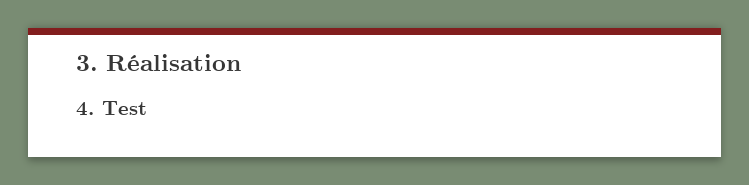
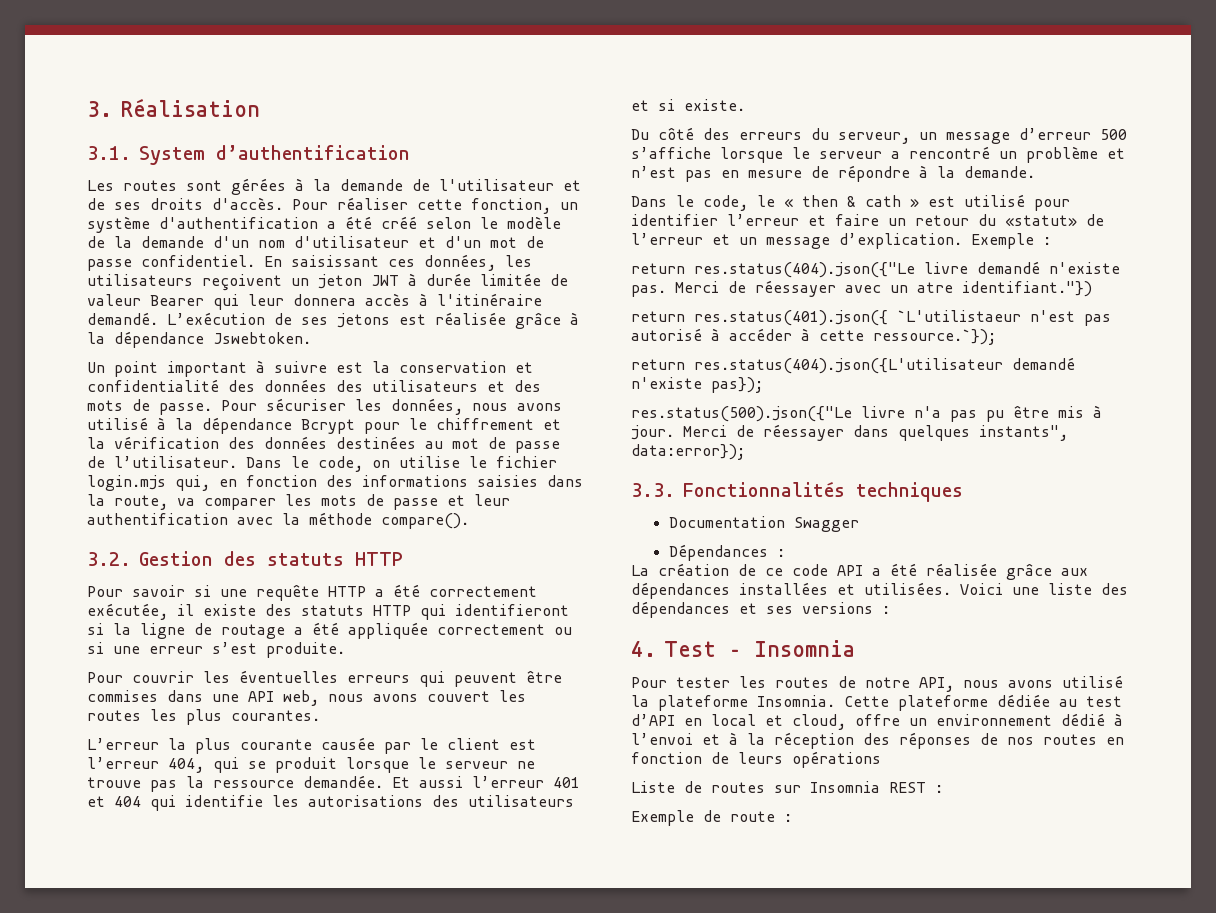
- 4. Test
+ 3.1. System d’authentification
+ Les routes sont gérées à la demande de l'utilisateur et de ses droits d'accès. Pour réaliser cette fonction, un système d'authentification a été créé selon le modèle de la demande d'un nom d'utilisateur et d'un mot de passe confidentiel. En saisissant ces données, les utilisateurs reçoivent un jeton JWT à durée limitée de valeur Bearer qui leur donnera accès à l'itinéraire demandé. L’exécution de ses jetons est réalisée grâce à la dépendance Jswebtoken.
+ Un point important à suivre est la conservation et confidentialité des données des utilisateurs et des mots de passe. Pour sécuriser les données, nous avons utilisé à la dépendance Bcrypt pour le chiffrement et la vérification des données destinées au mot de passe de l’utilisateur. Dans le code, on utilise le fichier login.mjs qui, en fonction des informations saisies dans la route, va comparer les mots de passe et leur authentification avec la méthode compare().
+ 3.2. Gestion des statuts HTTP
+ Pour savoir si une requête HTTP a été correctement exécutée, il existe des statuts HTTP qui identifieront si la ligne de routage a été appliquée correctement ou si une erreur s’est produite.
+ Pour couvrir les éventuelles erreurs qui peuvent être commises dans une API web, nous avons couvert les routes les plus courantes.
+ L’erreur la plus courante causée par le client est l’erreur 404, qui se produit lorsque le serveur ne trouve pas la ressource demandée. Et aussi l’erreur 401 et 404 qui identifie les autorisations des utilisateurs et si existe.
+ Du côté des erreurs du serveur, un message d’erreur 500 s’affiche lorsque le serveur a rencontré un problème et n’est pas en mesure de répondre à la demande.
+ Dans le code, le « then & cath » est utilisé pour identifier l’erreur et faire un retour du «statut» de l’erreur et un message d’explication. Exemple :
+ return res.status(404).json({"Le livre demandé n'existe pas. Merci de réessayer avec un atre identifiant."})
+ return res.status(401).json({ `L'utilistaeur n'est pas autorisé à accéder à cette ressource.`});
+ return res.status(404).json({L'utilisateur demandé n'existe pas});
+ res.status(500).json({"Le livre n'a pas pu être mis à jour. Merci de réessayer dans quelques instants", data:error});
+ 3.3. Fonctionnalités techniques
+ Documentation Swagger
+ Dépendances :
+ La création de ce code API a été réalisée grâce aux dépendances installées et utilisées. Voici une liste des dépendances et ses versions :
+ 4. Test – Insomnia
+ Pour tester les routes de notre API, nous avons utilisé la plateforme Insomnia. Cette plateforme dédiée au test d’API en local et cloud, offre un environnement dédié à l’envoi et à la réception des réponses de nos routes en fonction de leurs opérations
+ Liste de routes sur Insomnia REST :
+ Exemple de route :

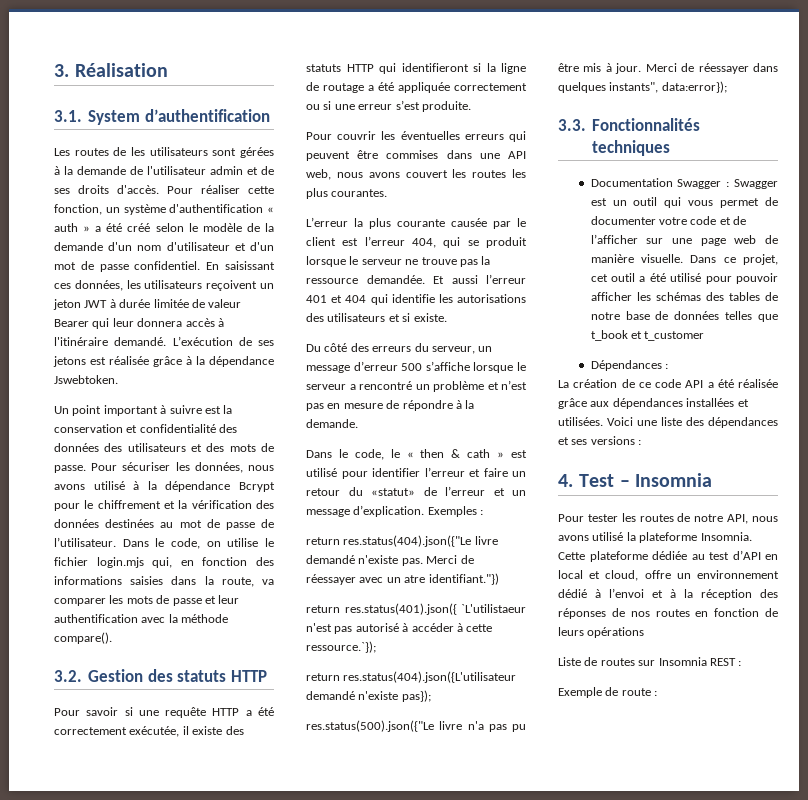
- Les routes sont gérées à la demande de l'utilisateur et de ses droits d'accès.
+ Les routes de les utilisateurs sont gérées à la demande de l'utilisateur admin et de ses droits d'accès.
- Pour réaliser cette fonction, un système d'authentification a été créé selon le modèle de la demande d'un nom d'utilisateur et d'un mot de passe confidentiel.
+ Pour réaliser cette fonction, un système d'authentification « auth » a été créé selon le modèle de la demande d'un nom d'utilisateur et d'un mot de passe confidentiel.
- Exemple :
+ Exemples :
- Documentation Swagger
+ Documentation Swagger : Swagger est un outil qui vous permet de documenter votre code et de l’afficher sur une page web de manière visuelle. Dans ce projet, cet outil a été utilisé pour pouvoir afficher les schémas des tables de notre base de données telles que t_book et t_customer

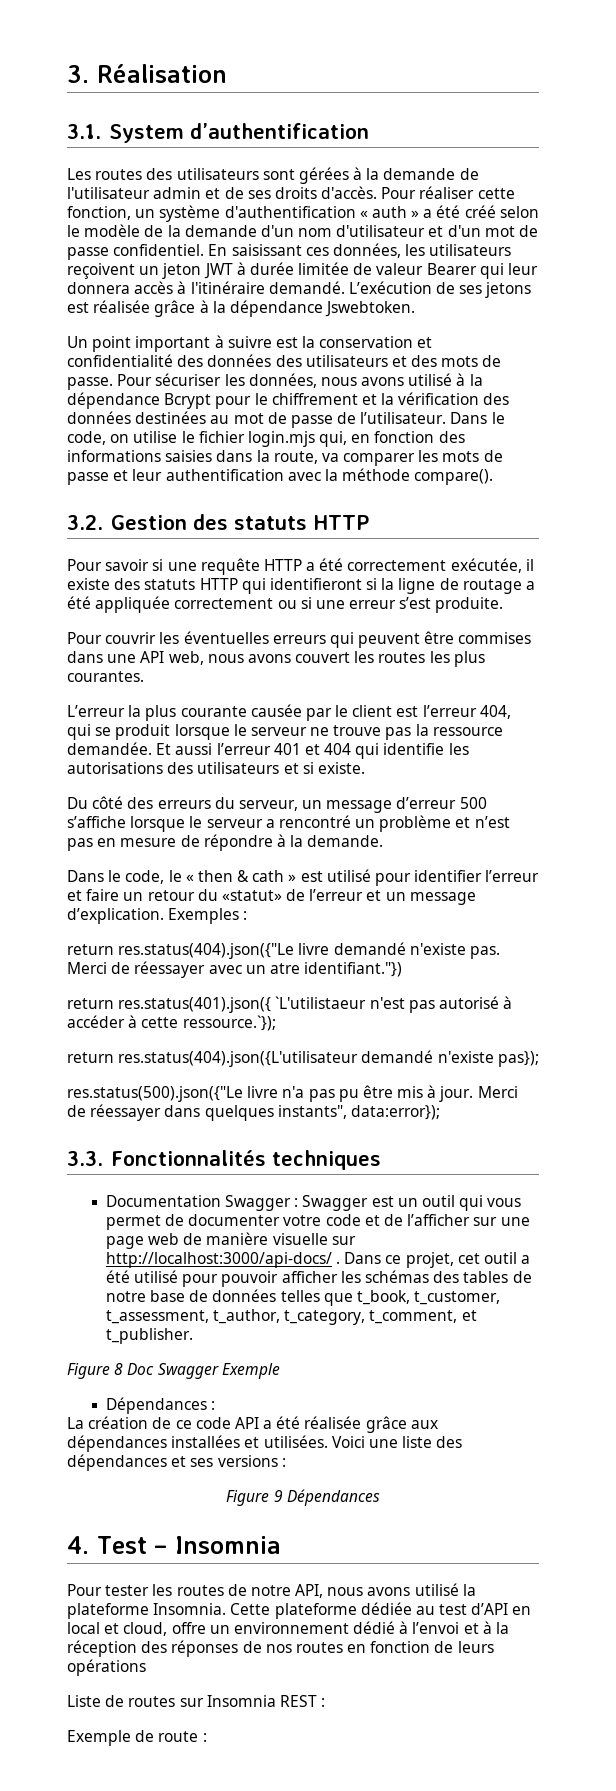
- Les routes de les utilisateurs sont gérées à la demande de l'utilisateur admin et de ses droits d'accès.
+ Les routes des utilisateurs sont gérées à la demande de l'utilisateur admin et de ses droits d'accès.
- Documentation Swagger : Swagger est un outil qui vous permet de documenter votre code et de l’afficher sur une page web de manière visuelle.
+ Documentation Swagger : Swagger est un outil qui vous permet de documenter votre code et de l’afficher sur une page web de manière visuelle sur http://localhost:3000/api-docs/ .
- Dans ce projet, cet outil a été utilisé pour pouvoir afficher les schémas des tables de notre base de données telles que t_book et t_customer
+ Dans ce projet, cet outil a été utilisé pour pouvoir afficher les schémas des tables de notre base de données telles que t_book, t_customer, t_assessment, t_author, t_category, t_comment, et t_publisher.
+ Figure 8 Doc Swagger Exemple
+ Figure 9 Dépendances

